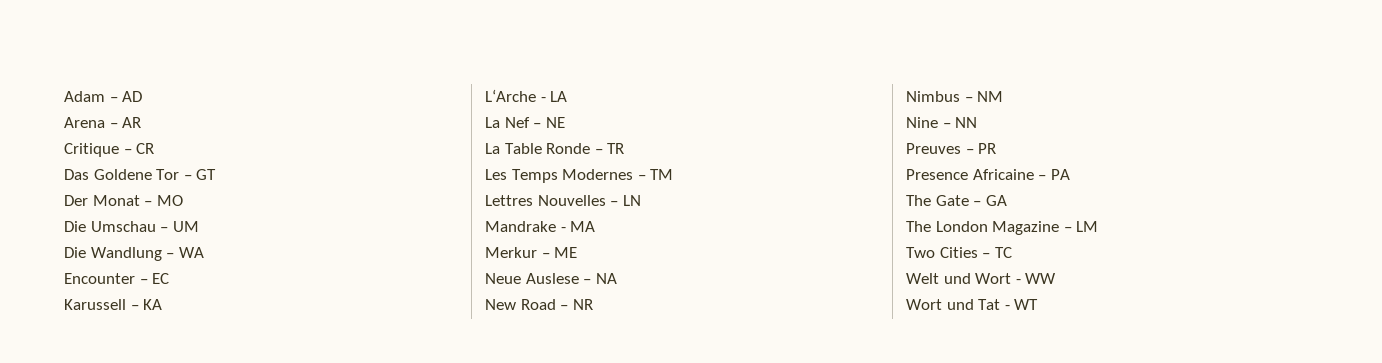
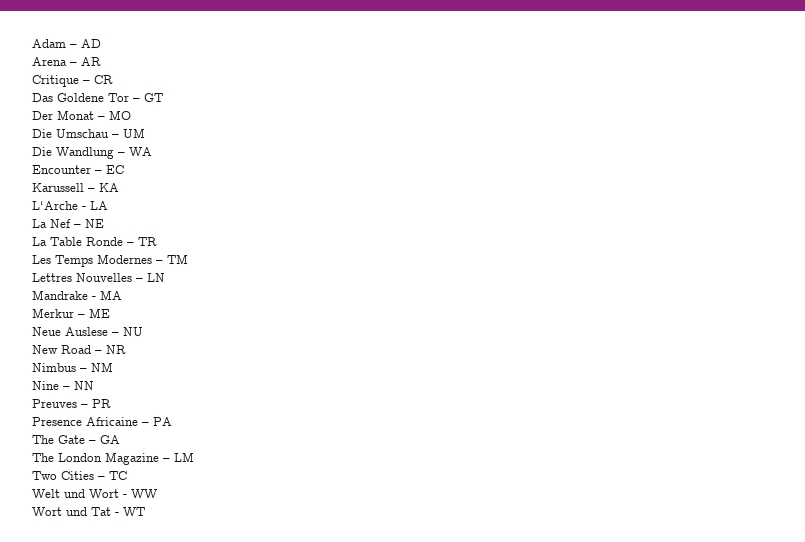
- Neue Auslese – NA
+ Neue Auslese – NU

